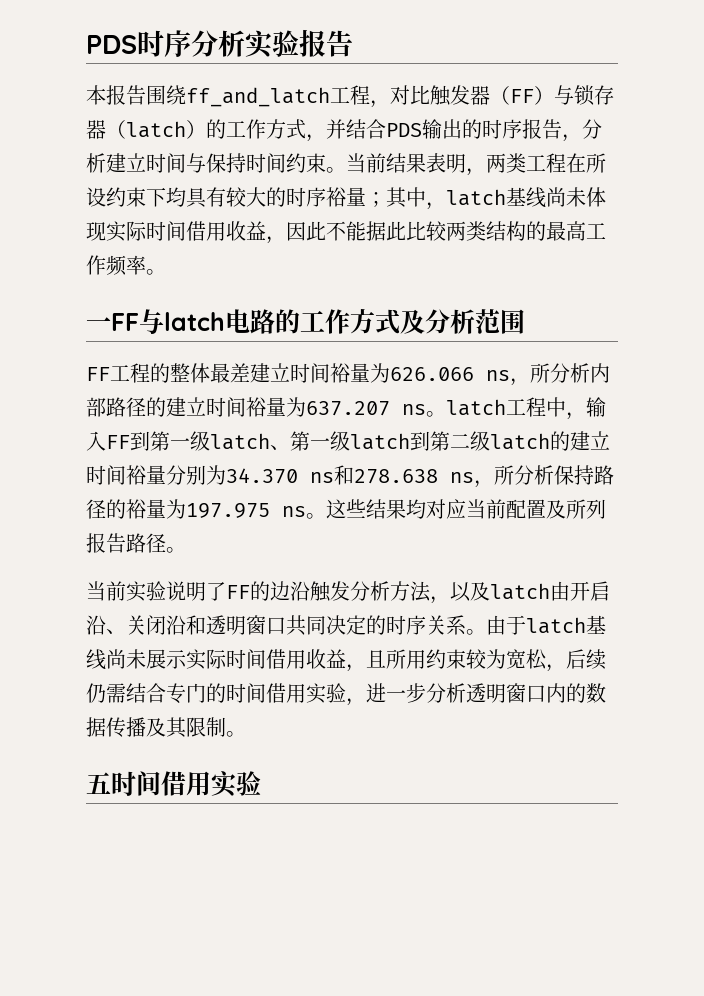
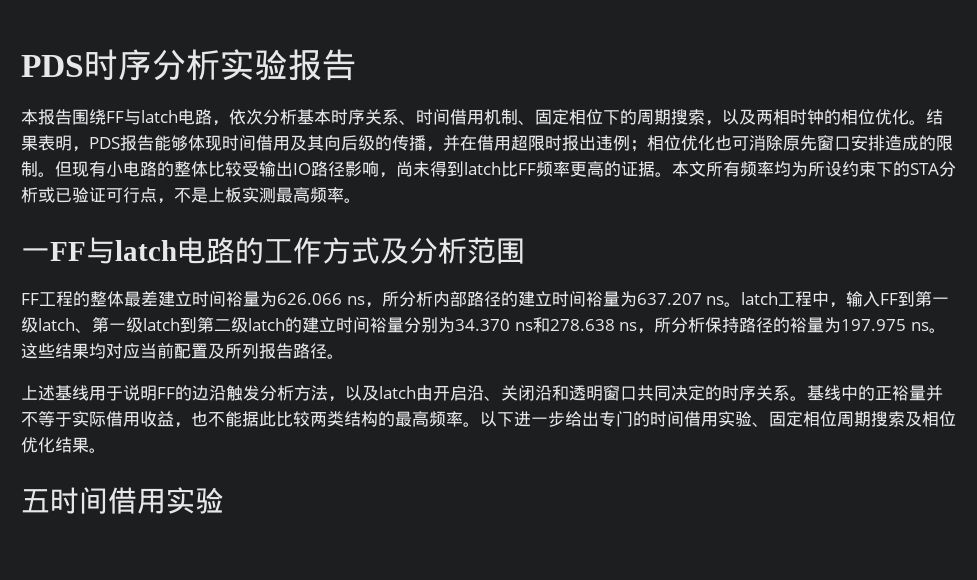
- 本报告围绕ff_and_latch工程，对比触发器（FF）与锁存器（latch）的工作方式，并结合PDS输出的时序报告，分析建立时间与保持时间约束。当前结果表明，两类工程在所设约束下均具有较大的时序裕量；其中，latch基线尚未体现实际时间借用收益，因此不能据此比较两类结构的最高工作频率。
+ 本报告围绕FF与latch电路，依次分析基本时序关系、时间借用机制、固定相位下的周期搜索，以及两相时钟的相位优化。结果表明，PDS报告能够体现时间借用及其向后级的传播，并在借用超限时报出违例；相位优化也可消除原先窗口安排造成的限制。但现有小电路的整体比较受输出IO路径影响，尚未得到latch比FF频率更高的证据。本文所有频率均为所设约束下的STA分析或已验证可行点，不是上板实测最高频率。
- 当前实验说明了FF的边沿触发分析方法，以及latch由开启沿、关闭沿和透明窗口共同决定的时序关系。
+ 上述基线用于说明FF的边沿触发分析方法，以及latch由开启沿、关闭沿和透明窗口共同决定的时序关系。
- 由于latch基线尚未展示实际时间借用收益，且所用约束较为宽松，后续仍需结合专门的时间借用实验，进一步分析透明窗口内的数据传播及其限制。
+ 基线中的正裕量并不等于实际借用收益，也不能据此比较两类结构的最高频率。以下进一步给出专门的时间借用实验、固定相位周期搜索及相位优化结果。

